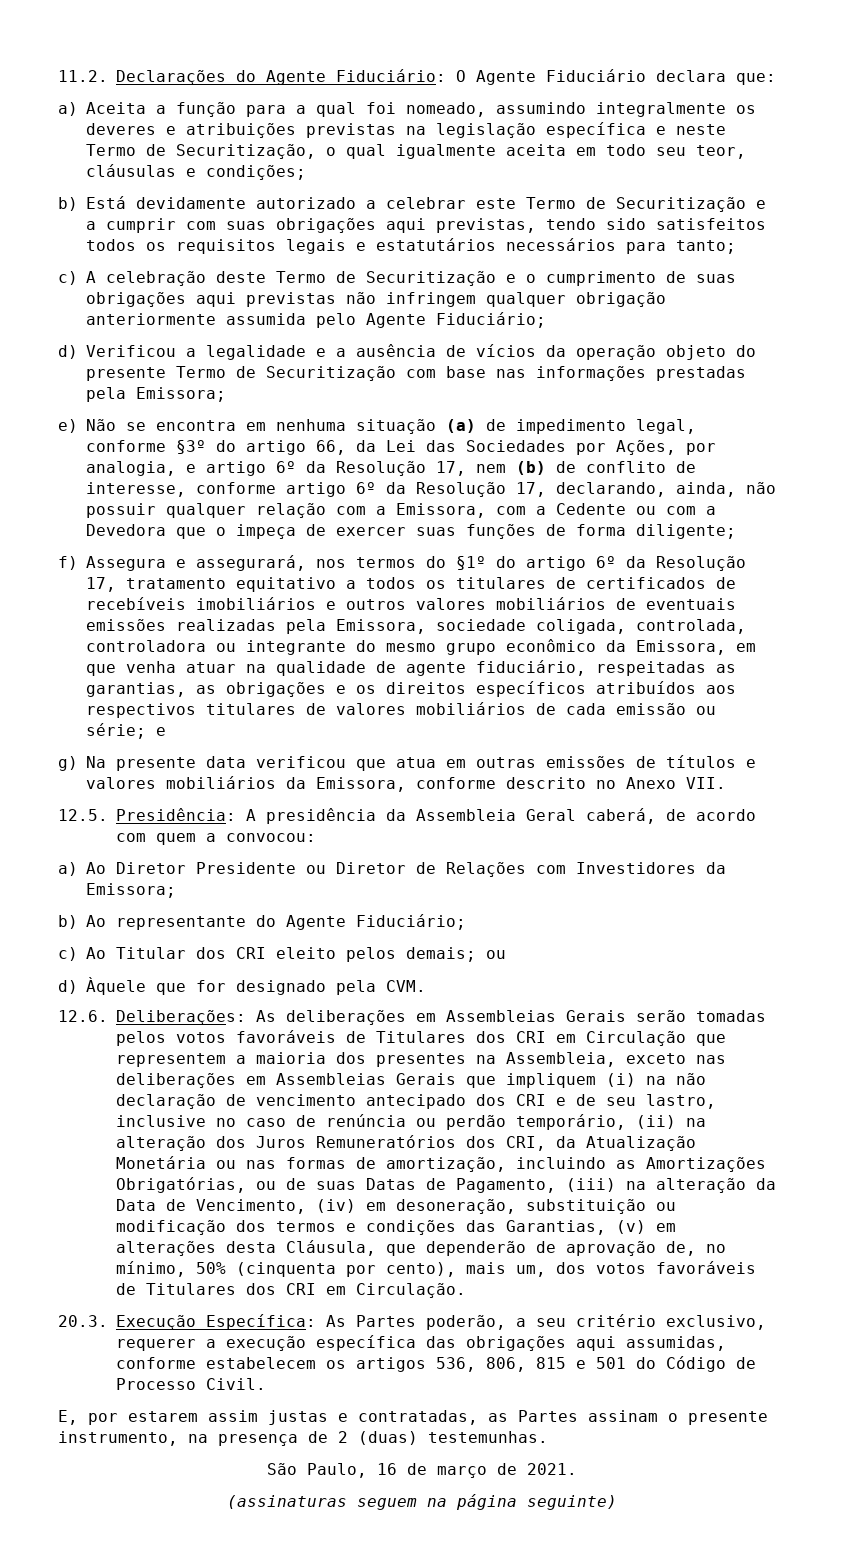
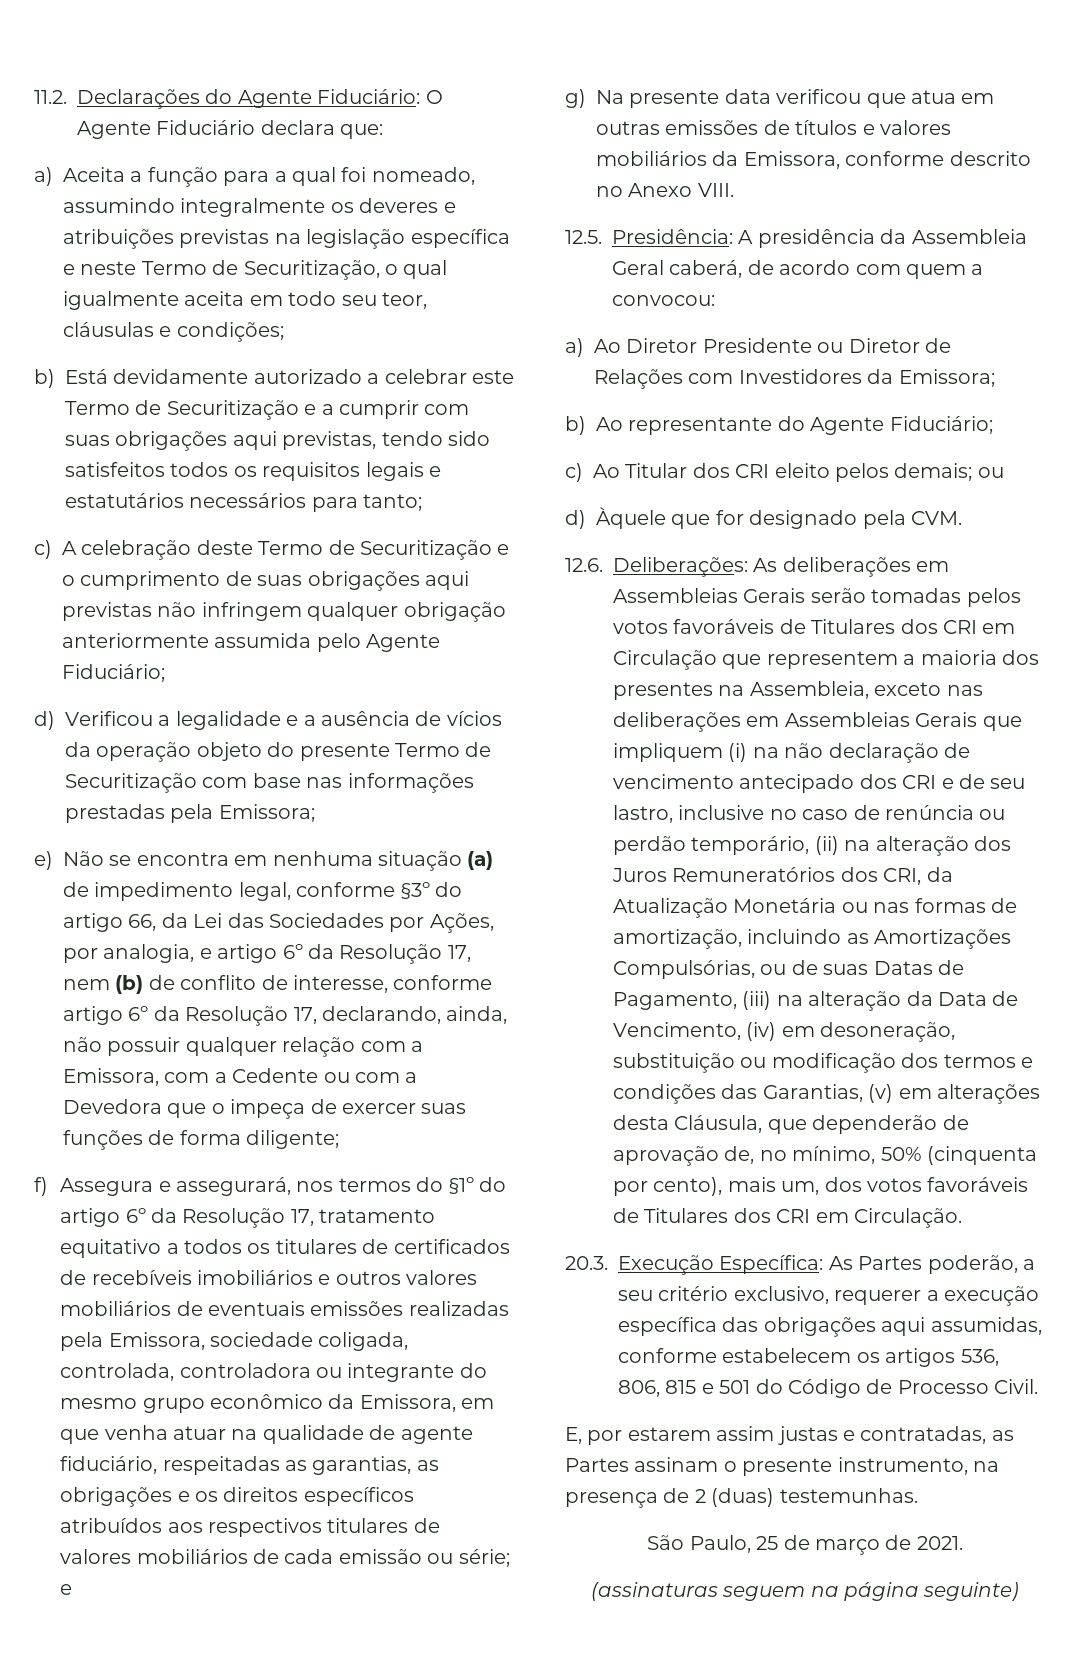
- g) Na presente data verificou que atua em outras emissões de títulos e valores mobiliários da Emissora, conforme descrito no Anexo VII.
+ g) Na presente data verificou que atua em outras emissões de títulos e valores mobiliários da Emissora, conforme descrito no Anexo VIII.
- As deliberações em Assembleias Gerais serão tomadas pelos votos favoráveis de Titulares dos CRI em Circulação que representem a maioria dos presentes na Assembleia, exceto nas deliberações em Assembleias Gerais que impliquem (i) na não declaração de vencimento antecipado dos CRI e de seu lastro, inclusive no caso de renúncia ou perdão temporário, (ii) na alteração dos Juros Remuneratórios dos CRI, da Atualização Monetária ou nas formas de amortização, incluindo as Amortizações Obrigatórias, ou de suas Datas de Pagamento, (iii) na alteração da Data de Vencimento, (iv) em desoneração, substituição ou modificação dos termos e condições das Garantias, (v) em alterações desta Cláusula, que dependerão de aprovação de, no mínimo, 50% (cinquenta por cento), mais um, dos votos favoráveis de Titulares dos CRI em Circulação.
+ As deliberações em Assembleias Gerais serão tomadas pelos votos favoráveis de Titulares dos CRI em Circulação que representem a maioria dos presentes na Assembleia, exceto nas deliberações em Assembleias Gerais que impliquem (i) na não declaração de vencimento antecipado dos CRI e de seu lastro, inclusive no caso de renúncia ou perdão temporário, (ii) na alteração dos Juros Remuneratórios dos CRI, da Atualização Monetária ou nas formas de amortização, incluindo as Amortizações Compulsórias, ou de suas Datas de Pagamento, (iii) na alteração da Data de Vencimento, (iv) em desoneração, substituição ou modificação dos termos e condições das Garantias, (v) em alterações desta Cláusula, que dependerão de aprovação de, no mínimo, 50% (cinquenta por cento), mais um, dos votos favoráveis de Titulares dos CRI em Circulação.
- São Paulo, 16 de março de 2021.
+ São Paulo, 25 de março de 2021.

